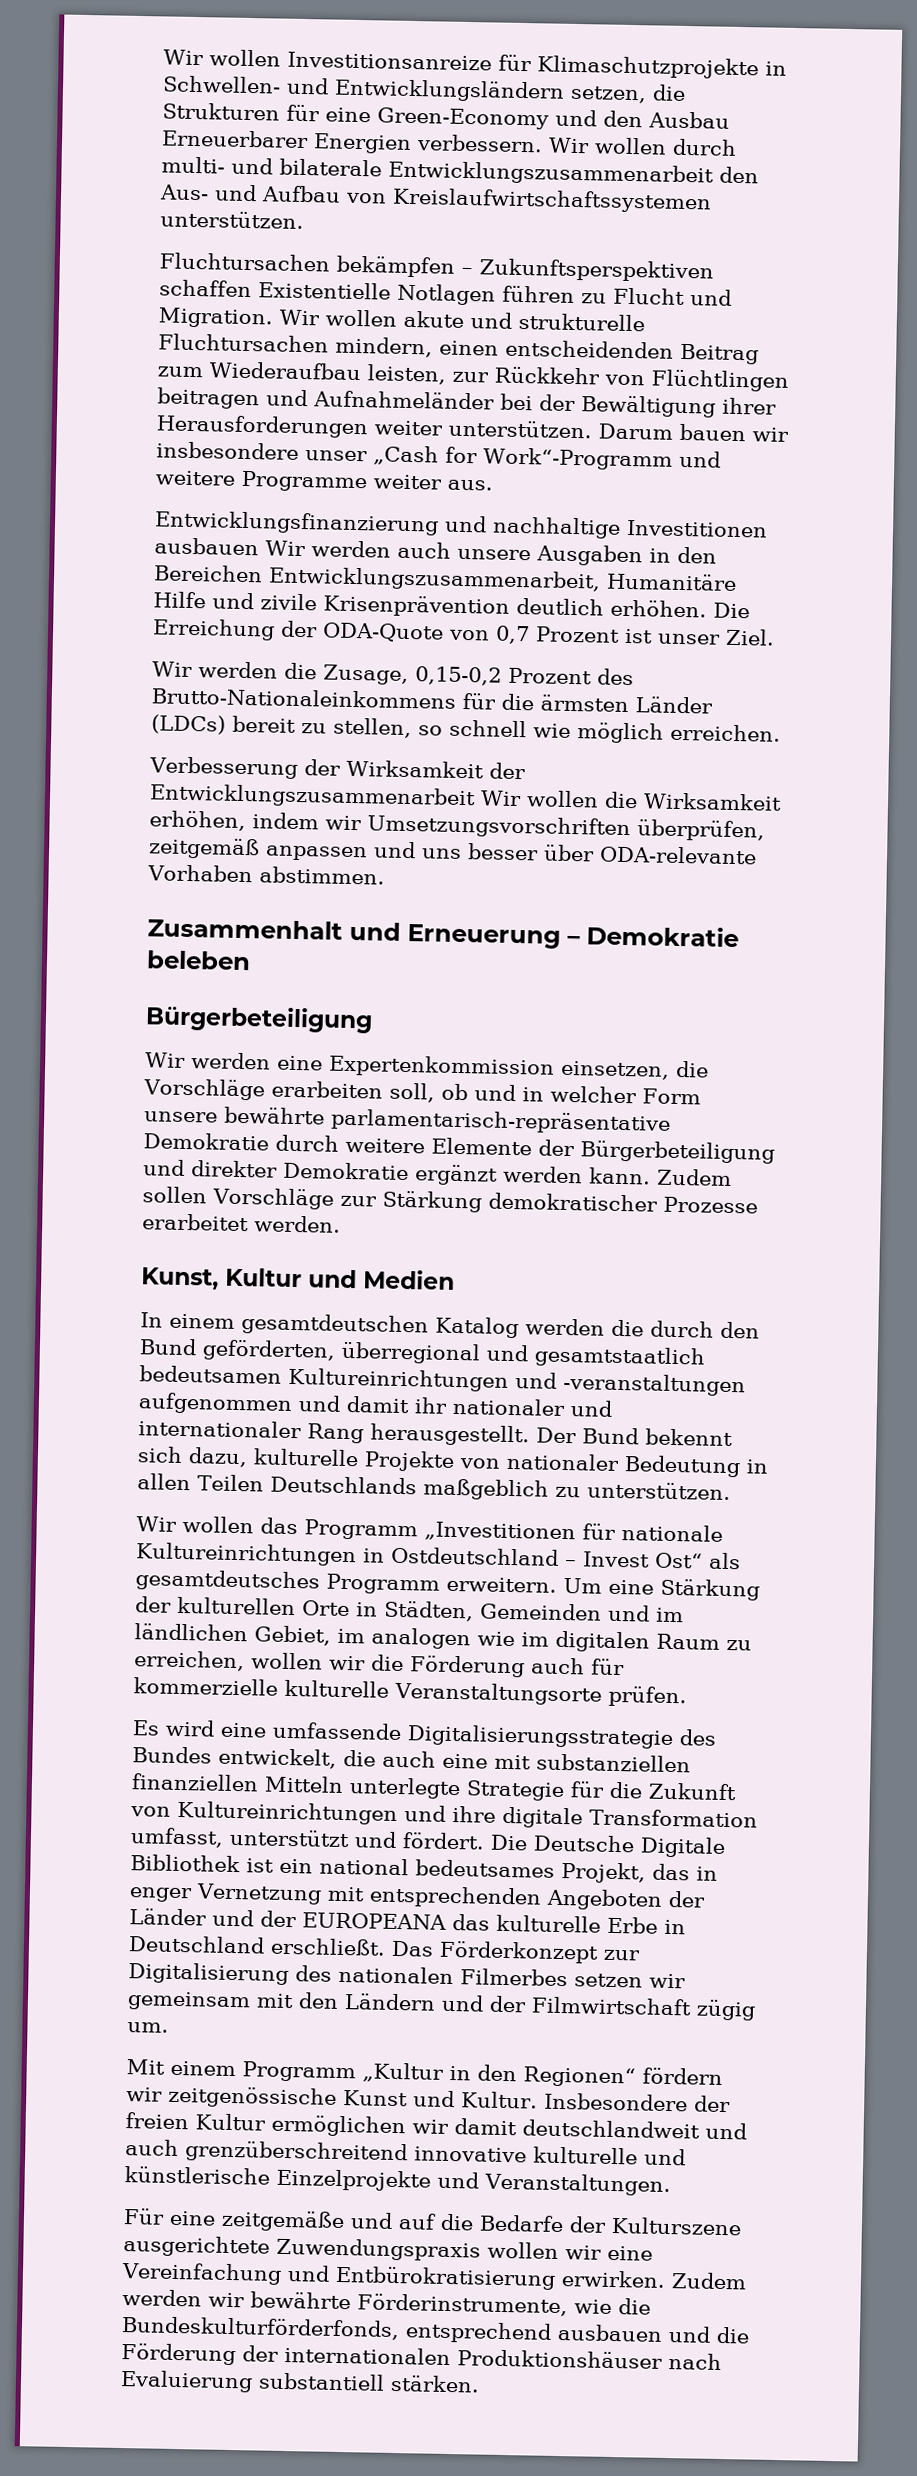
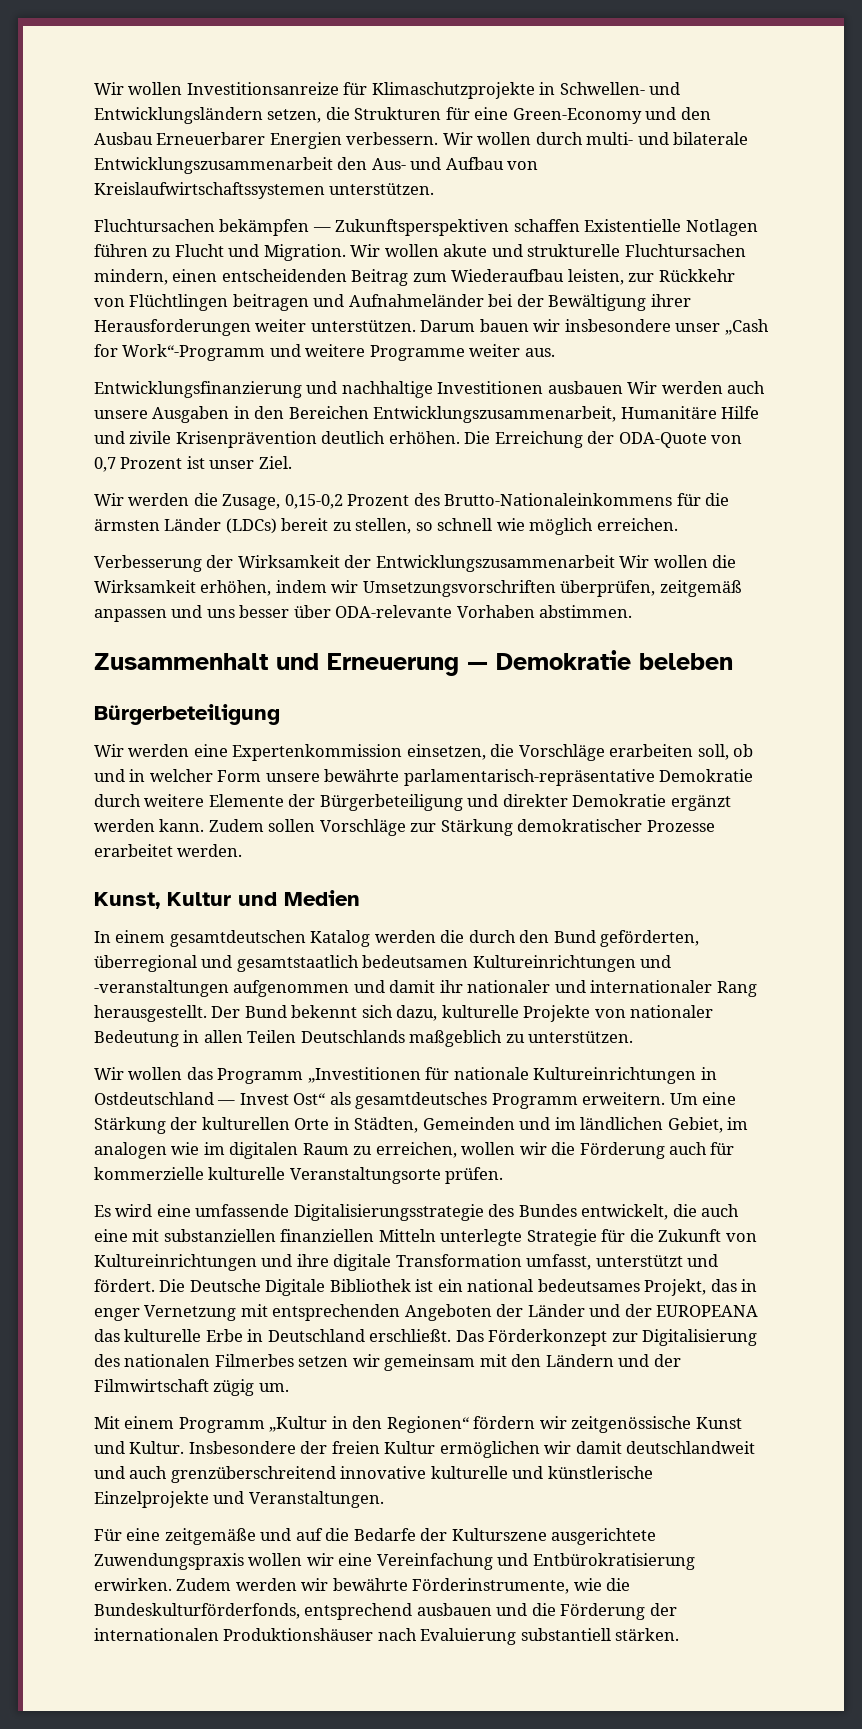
- Fluchtursachen bekämpfen – Zukunftsperspektiven schaffen Existentielle Notlagen führen zu Flucht und Migration.
+ Fluchtursachen bekämpfen — Zukunftsperspektiven schaffen Existentielle Notlagen führen zu Flucht und Migration.
- Zusammenhalt und Erneuerung – Demokratie beleben
+ Zusammenhalt und Erneuerung — Demokratie beleben
- Wir wollen das Programm „Investitionen für nationale Kultureinrichtungen in Ostdeutschland – Invest Ost“ als gesamtdeutsches Programm erweitern.
+ Wir wollen das Programm „Investitionen für nationale Kultureinrichtungen in Ostdeutschland — Invest Ost“ als gesamtdeutsches Programm erweitern.

